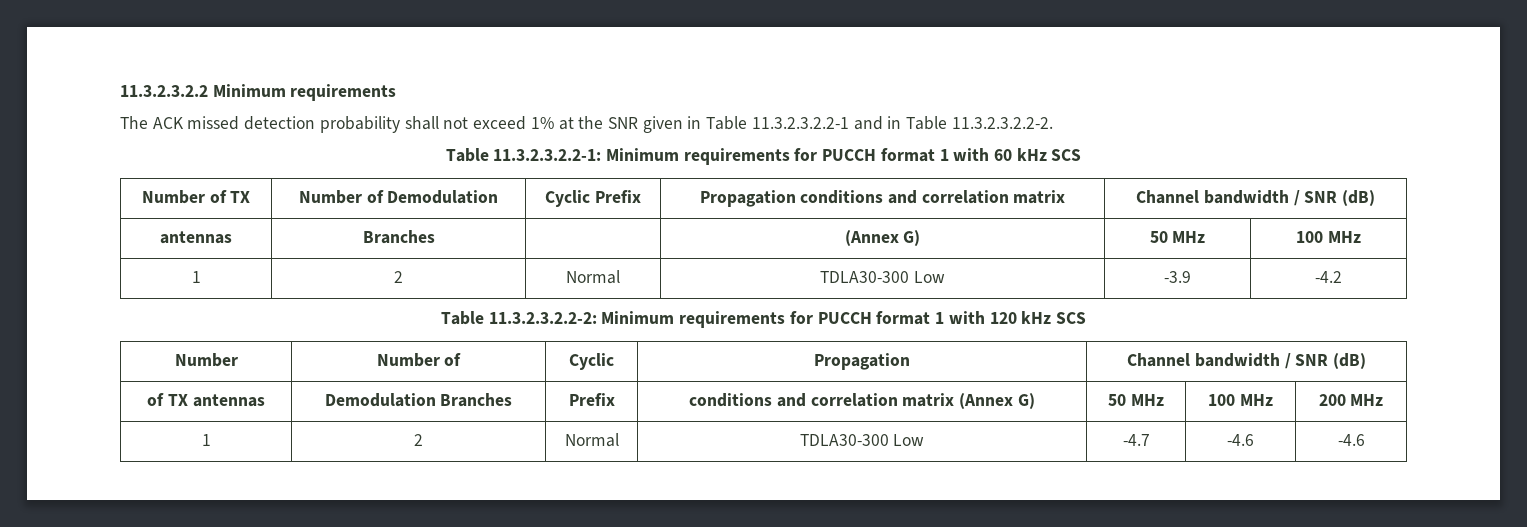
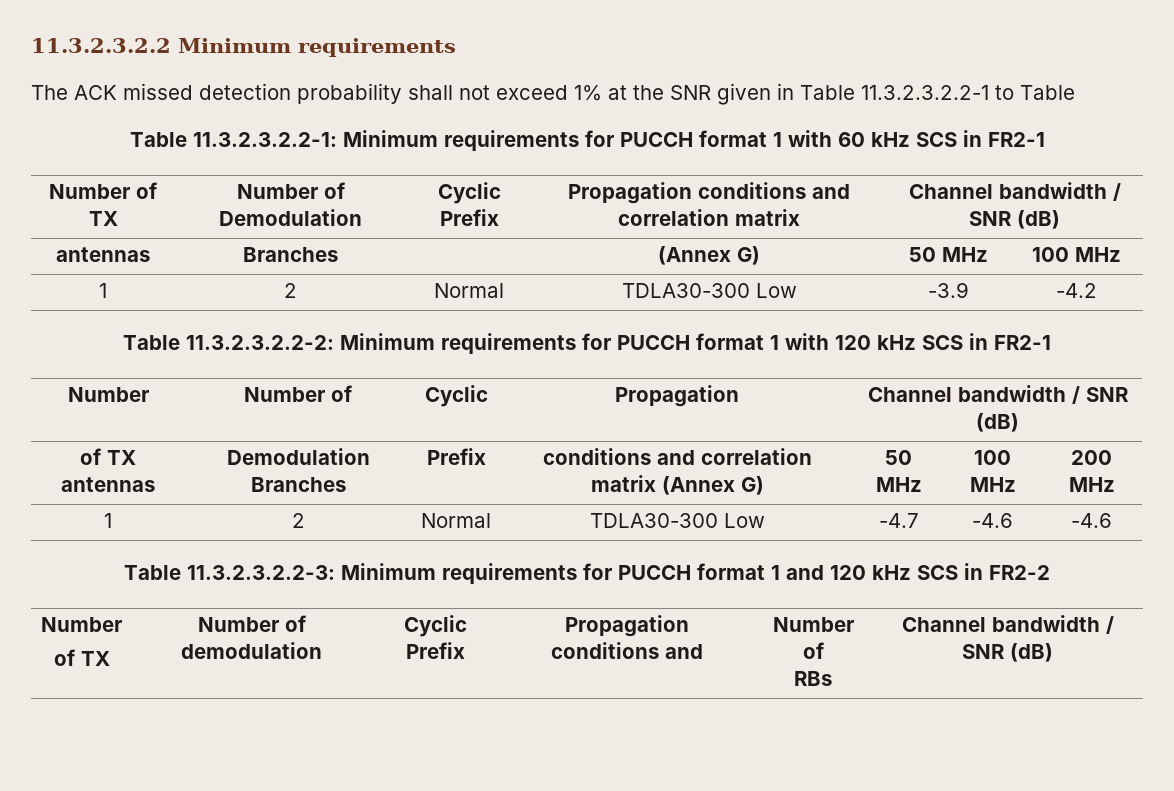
- The ACK missed detection probability shall not exceed 1% at the SNR given in Table 11.3.2.3.2.2-1 and in Table 11.3.2.3.2.2-2.
+ The ACK missed detection probability shall not exceed 1% at the SNR given in Table 11.3.2.3.2.2-1 to Table
- Table 11.3.2.3.2.2-1: Minimum requirements for PUCCH format 1 with 60 kHz SCS
+ Table 11.3.2.3.2.2-1: Minimum requirements for PUCCH format 1 with 60 kHz SCS in FR2-1
- Table 11.3.2.3.2.2-2: Minimum requirements for PUCCH format 1 with 120 kHz SCS
+ Table 11.3.2.3.2.2-2: Minimum requirements for PUCCH format 1 with 120 kHz SCS in FR2-1
+ Table 11.3.2.3.2.2-3: Minimum requirements for PUCCH format 1 and 120 kHz SCS in FR2-2
+ Number
+ of TX | Number of demodulation | Cyclic Prefix | Propagation conditions and | Number of
+ RBs | Channel bandwidth / SNR (dB)

